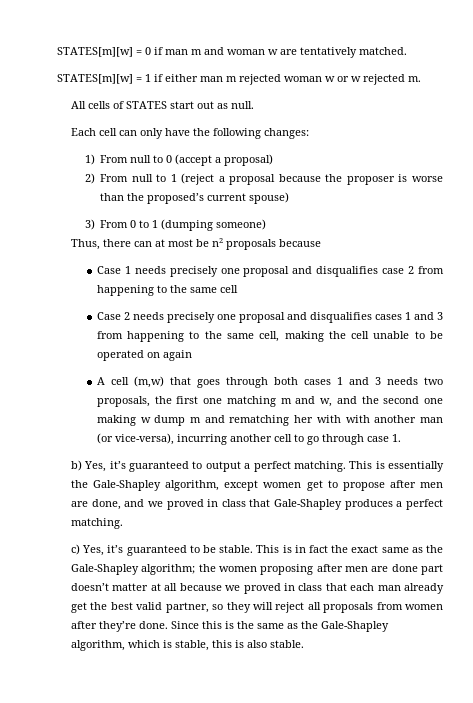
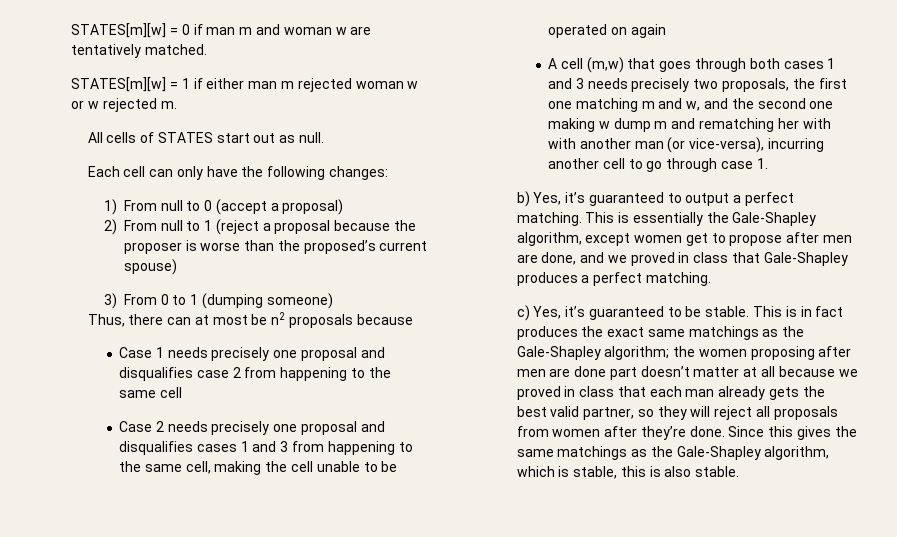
- A cell (m,w) that goes through both cases 1 and 3 needs two proposals, the first one matching m and w, and the second one making w dump m and rematching her with with another man (or vice-versa), incurring another cell to go through case 1.
+ A cell (m,w) that goes through both cases 1 and 3 needs precisely two proposals, the first one matching m and w, and the second one making w dump m and rematching her with with another man (or vice-versa), incurring another cell to go through case 1.
- This is in fact the exact same as the Gale-Shapley algorithm; the women proposing after men are done part doesn’t matter at all because we proved in class that each man already get the best valid partner, so they will reject all proposals from women after they’re done.
+ This is in fact produces the exact same matchings as the Gale-Shapley algorithm; the women proposing after men are done part doesn’t matter at all because we proved in class that each man already gets the best valid partner, so they will reject all proposals from women after they’re done.
- Since this is the same as the Gale-Shapley algorithm, which is stable, this is also stable.
+ Since this gives the same matchings as the Gale-Shapley algorithm, which is stable, this is also stable.

